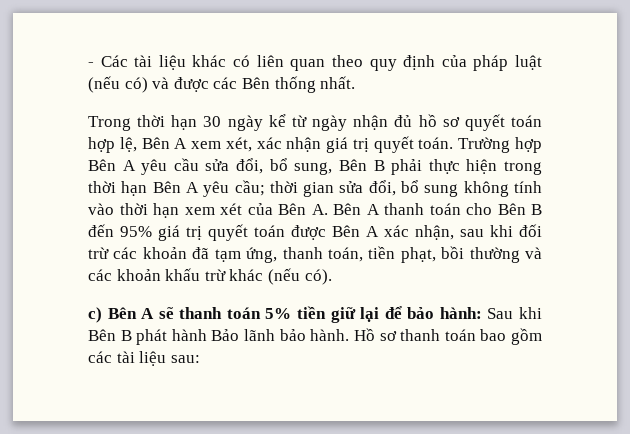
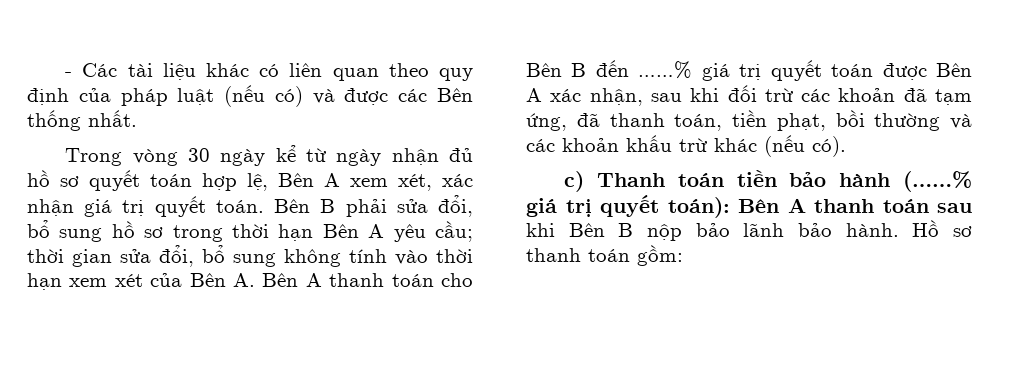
- Trong thời hạn 30 ngày kể từ ngày nhận đủ hồ sơ quyết toán hợp lệ, Bên A xem xét, xác nhận giá trị quyết toán.
+ Trong vòng 30 ngày kể từ ngày nhận đủ hồ sơ quyết toán hợp lệ, Bên A xem xét, xác nhận giá trị quyết toán.
- Trường hợp Bên A yêu cầu sửa đổi, bổ sung, Bên B phải thực hiện trong thời hạn Bên A yêu cầu;
+ Bên B phải sửa đổi, bổ sung hồ sơ trong thời hạn Bên A yêu cầu;
- thời gian sửa đổi, bổ sung không tính vào thời hạn xem xét của Bên A. Bên A thanh toán cho Bên B đến 95% giá trị quyết toán được Bên A xác nhận, sau khi đối trừ các khoản đã tạm ứng, thanh toán, tiền phạt, bồi thường và các khoản khấu trừ khác (nếu có).
+ thời gian sửa đổi, bổ sung không tính vào thời hạn xem xét của Bên A. Bên A thanh toán cho Bên B đến ……% giá trị quyết toán được Bên A xác nhận, sau khi đối trừ các khoản đã tạm ứng, đã thanh toán, tiền phạt, bồi thường và các khoản khấu trừ khác (nếu có).
- c) Bên A sẽ thanh toán 5% tiền giữ lại để bảo hành: Sau khi Bên B phát hành Bảo lãnh bảo hành.
+ c) Thanh toán tiền bảo hành (……% giá trị quyết toán): Bên A thanh toán sau khi Bên B nộp bảo lãnh bảo hành.
- Hồ sơ thanh toán bao gồm các tài liệu sau:
+ Hồ sơ thanh toán gồm:

